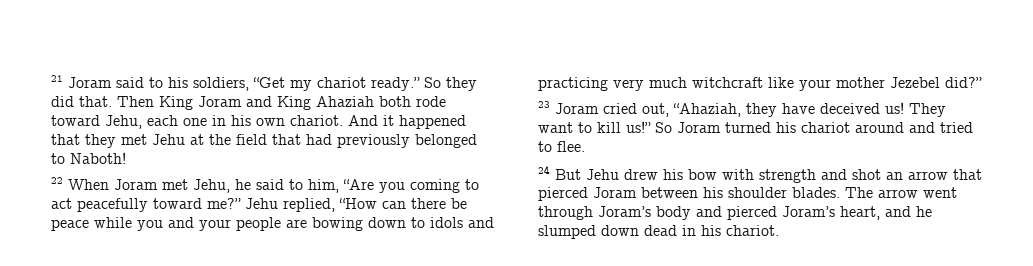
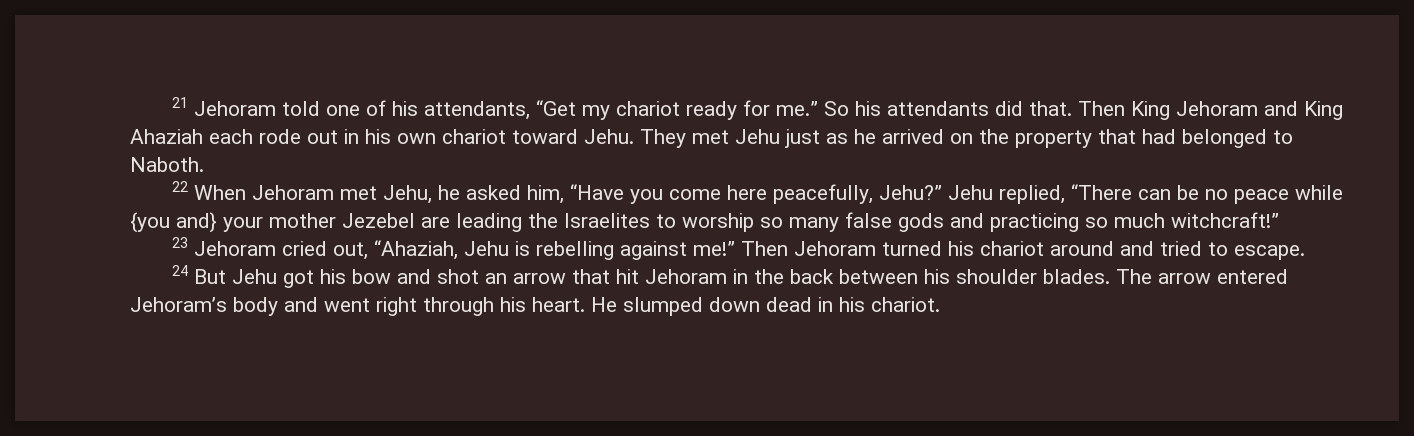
- 21 Joram said to his soldiers, “Get my chariot ready.” So they did that.
+ 21 Jehoram told one of his attendants, “Get my chariot ready for me.” So his attendants did that.
- Then King Joram and King Ahaziah both rode toward Jehu, each one in his own chariot. And it happened that they met Jehu at the field that had previously belonged to Naboth!
+ Then King Jehoram and King Ahaziah each rode out in his own chariot toward Jehu. They met Jehu just as he arrived on the property that had belonged to Naboth.
- 22 When Joram met Jehu, he said to him, “Are you coming to act peacefully toward me?” Jehu replied, “How can there be peace while you and your people are bowing down to idols and practicing very much witchcraft like your mother Jezebel did?”
+ 22 When Jehoram met Jehu, he asked him, “Have you come here peacefully, Jehu?” Jehu replied, “There can be no peace while {you and} your mother Jezebel are leading the Israelites to worship so many false gods and practicing so much witchcraft!”
- 23 Joram cried out, “Ahaziah, they have deceived us! They want to kill us!” So Joram turned his chariot around and tried to flee.
+ 23 Jehoram cried out, “Ahaziah, Jehu is rebelling against me!” Then Jehoram turned his chariot around and tried to escape.
- 24 But Jehu drew his bow with strength and shot an arrow that pierced Joram between his shoulder blades.
+ 24 But Jehu got his bow and shot an arrow that hit Jehoram in the back between his shoulder blades.
- The arrow went through Joram’s body and pierced Joram’s heart, and he slumped down dead in his chariot.
+ The arrow entered Jehoram’s body and went right through his heart. He slumped down dead in his chariot.

